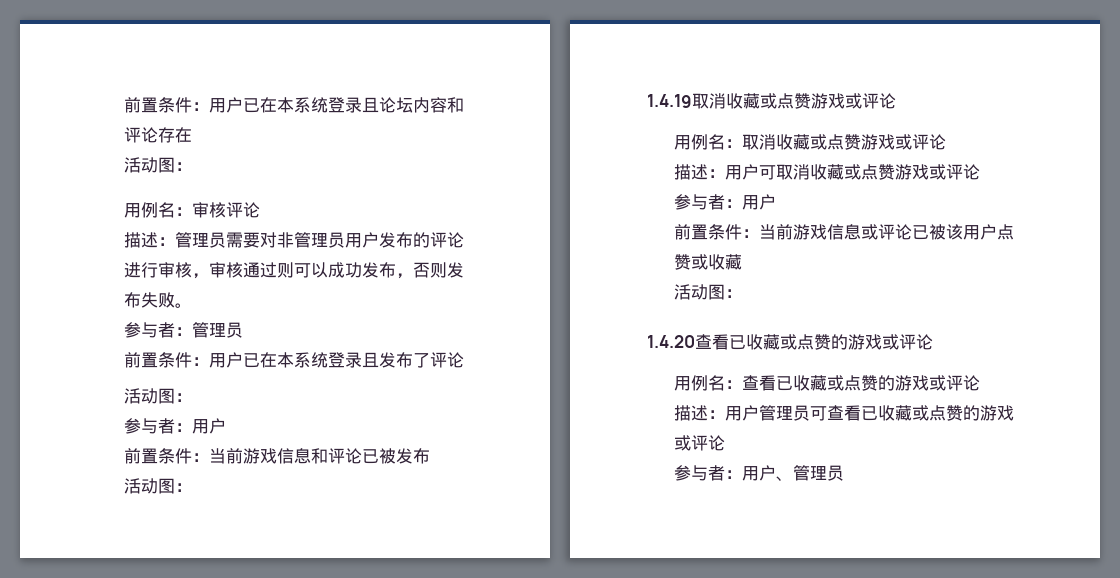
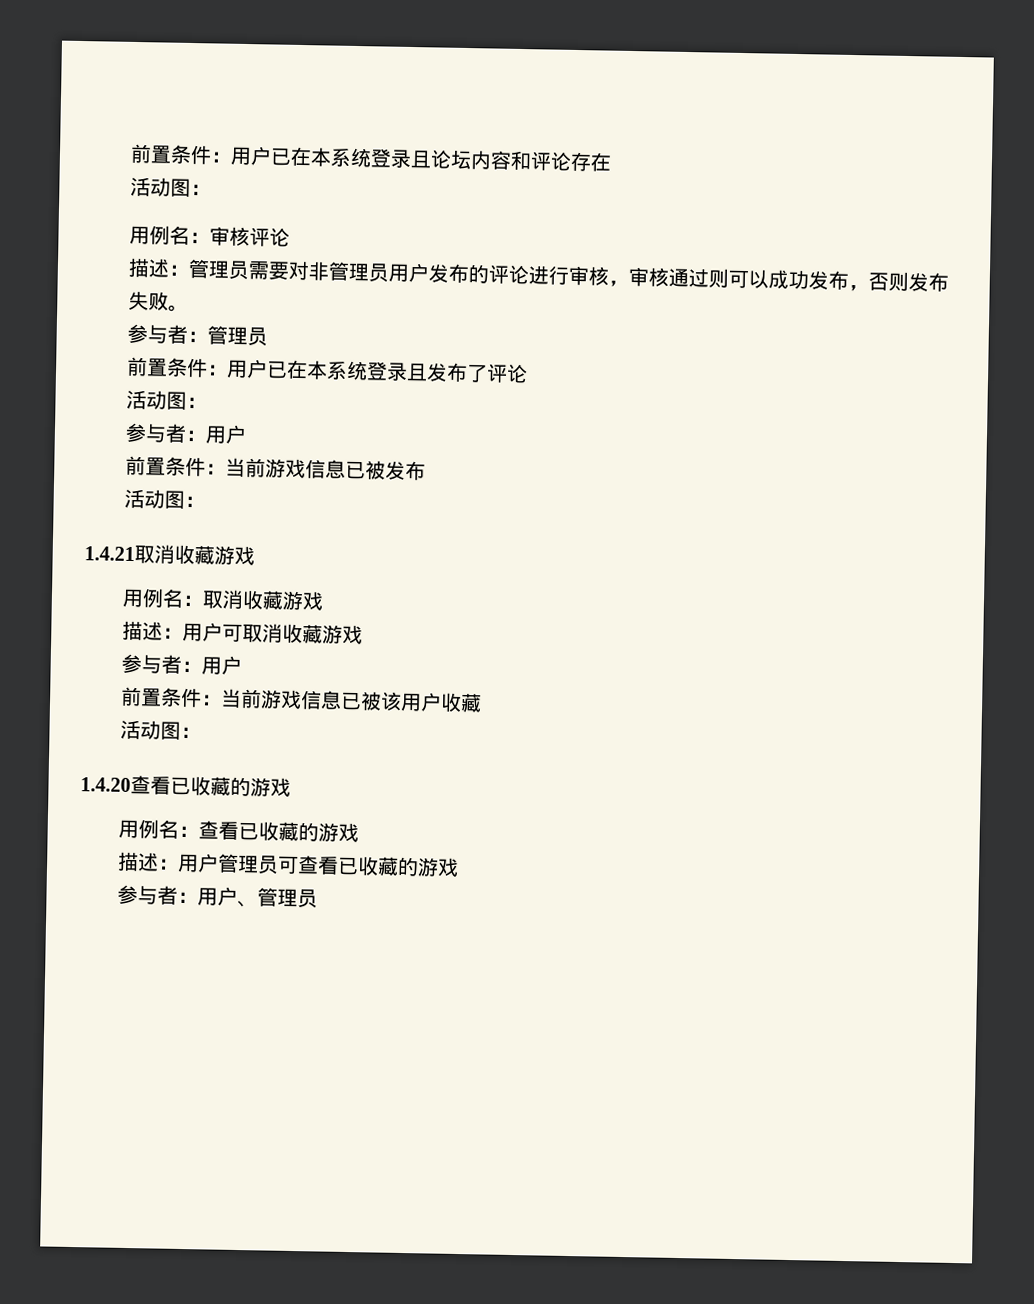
- 前置条件：当前游戏信息和评论已被发布
+ 前置条件：当前游戏信息已被发布
- 1.4.19取消收藏或点赞游戏或评论
+ 1.4.21取消收藏游戏
- 用例名：取消收藏或点赞游戏或评论
+ 用例名：取消收藏游戏
- 描述：用户可取消收藏或点赞游戏或评论
+ 描述：用户可取消收藏游戏
  参与者：用户
- 前置条件：当前游戏信息或评论已被该用户点赞或收藏
+ 前置条件：当前游戏信息已被该用户收藏
- 1.4.20查看已收藏或点赞的游戏或评论
+ 1.4.20查看已收藏的游戏
- 用例名：查看已收藏或点赞的游戏或评论
+ 用例名：查看已收藏的游戏
- 描述：用户管理员可查看已收藏或点赞的游戏或评论
+ 描述：用户管理员可查看已收藏的游戏

